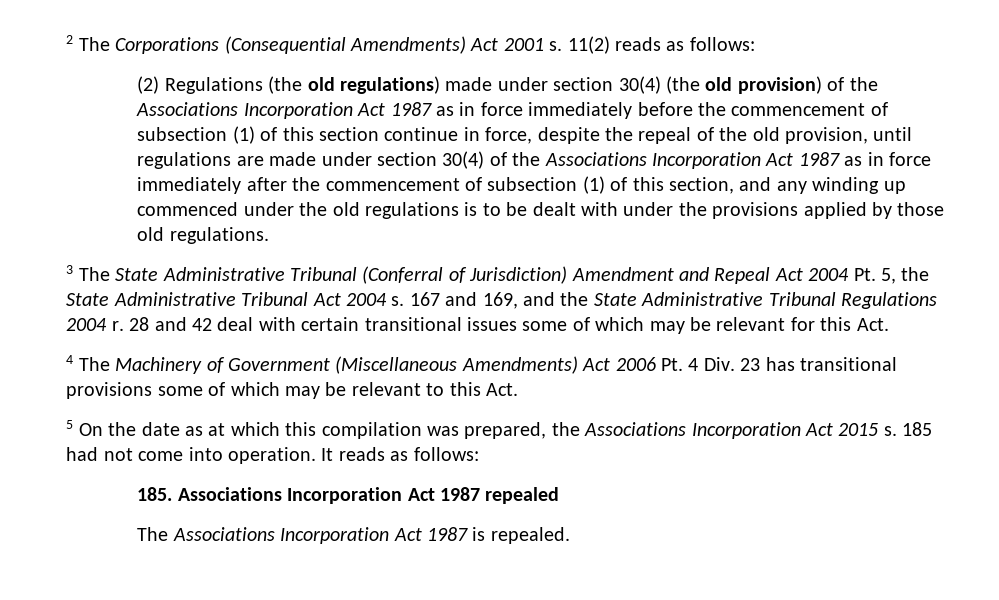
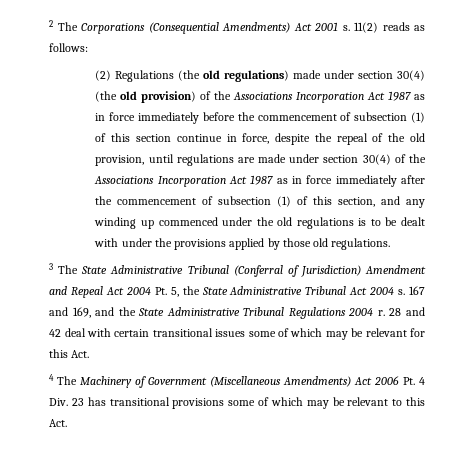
- 5 On the date as at which this compilation was prepared, the Associations Incorporation Act 2015 s. 185 had not come into operation. It reads as follows:
- 185. Associations Incorporation Act 1987 repealed
- The Associations Incorporation Act 1987 is repealed.

